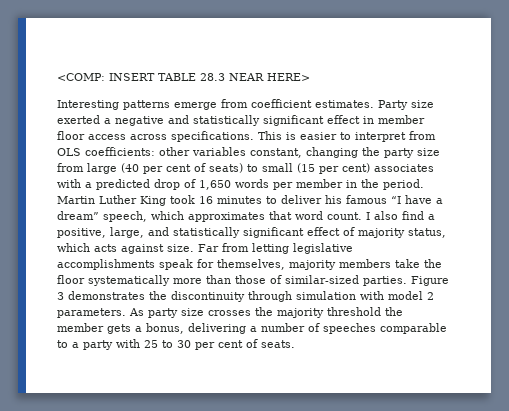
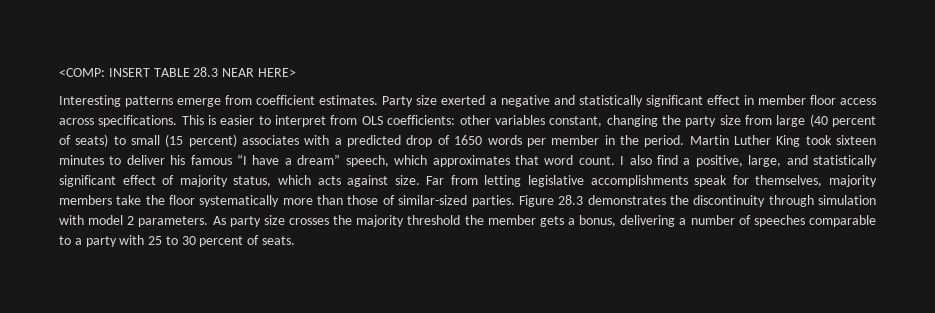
- This is easier to interpret from OLS coefficients: other variables constant, changing the party size from large (40 per cent of seats) to small (15 per cent) associates with a predicted drop of 1,650 words per member in the period.
+ This is easier to interpret from OLS coefficients: other variables constant, changing the party size from large (40 percent of seats) to small (15 percent) associates with a predicted drop of 1650 words per member in the period.
- Martin Luther King took 16 minutes to deliver his famous “I have a dream” speech, which approximates that word count.
+ Martin Luther King took sixteen minutes to deliver his famous “I have a dream” speech, which approximates that word count.
- Figure 3 demonstrates the discontinuity through simulation with model 2 parameters.
+ Figure 28.3 demonstrates the discontinuity through simulation with model 2 parameters.
- As party size crosses the majority threshold the member gets a bonus, delivering a number of speeches comparable to a party with 25 to 30 per cent of seats.
+ As party size crosses the majority threshold the member gets a bonus, delivering a number of speeches comparable to a party with 25 to 30 percent of seats.

